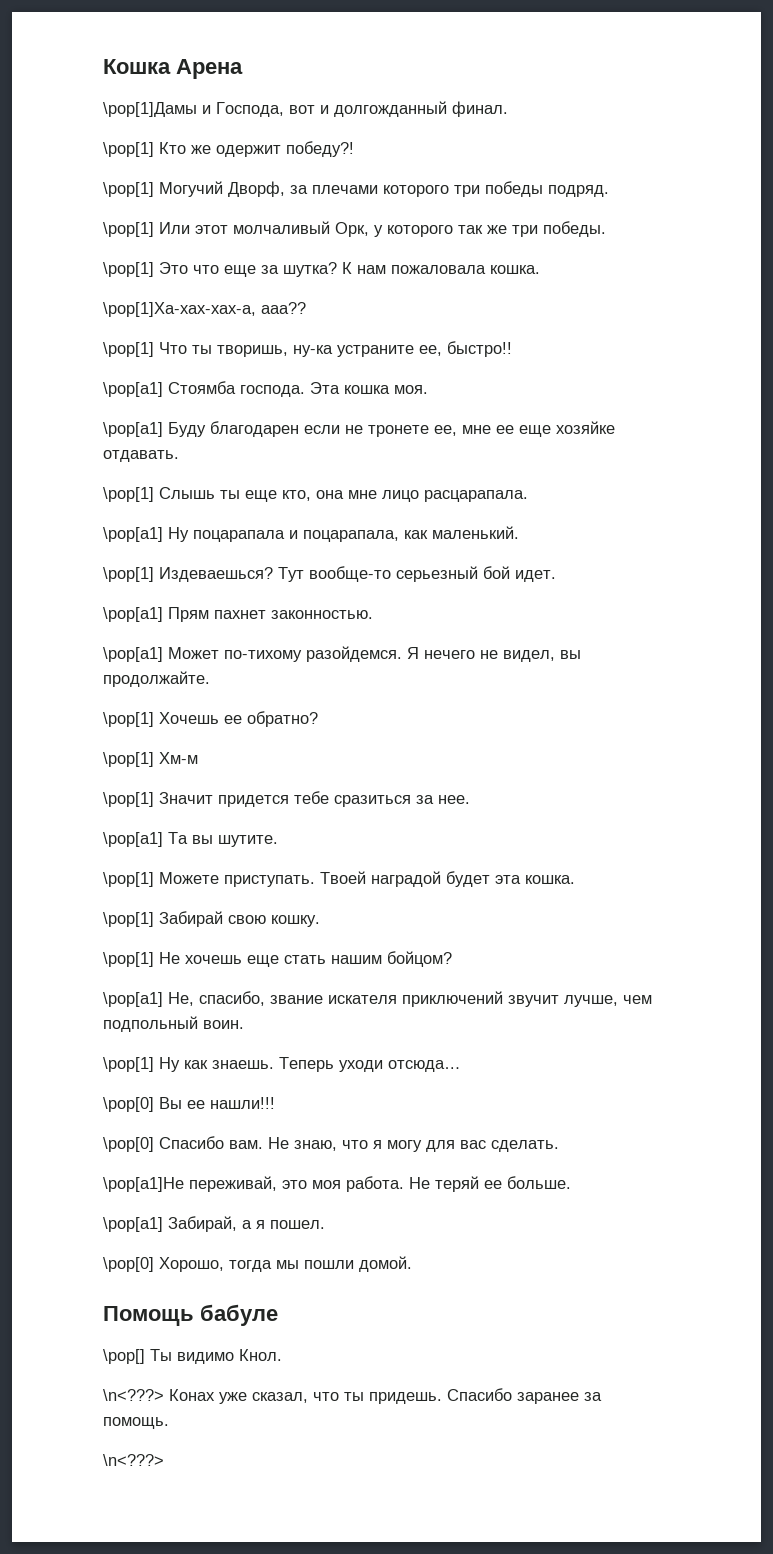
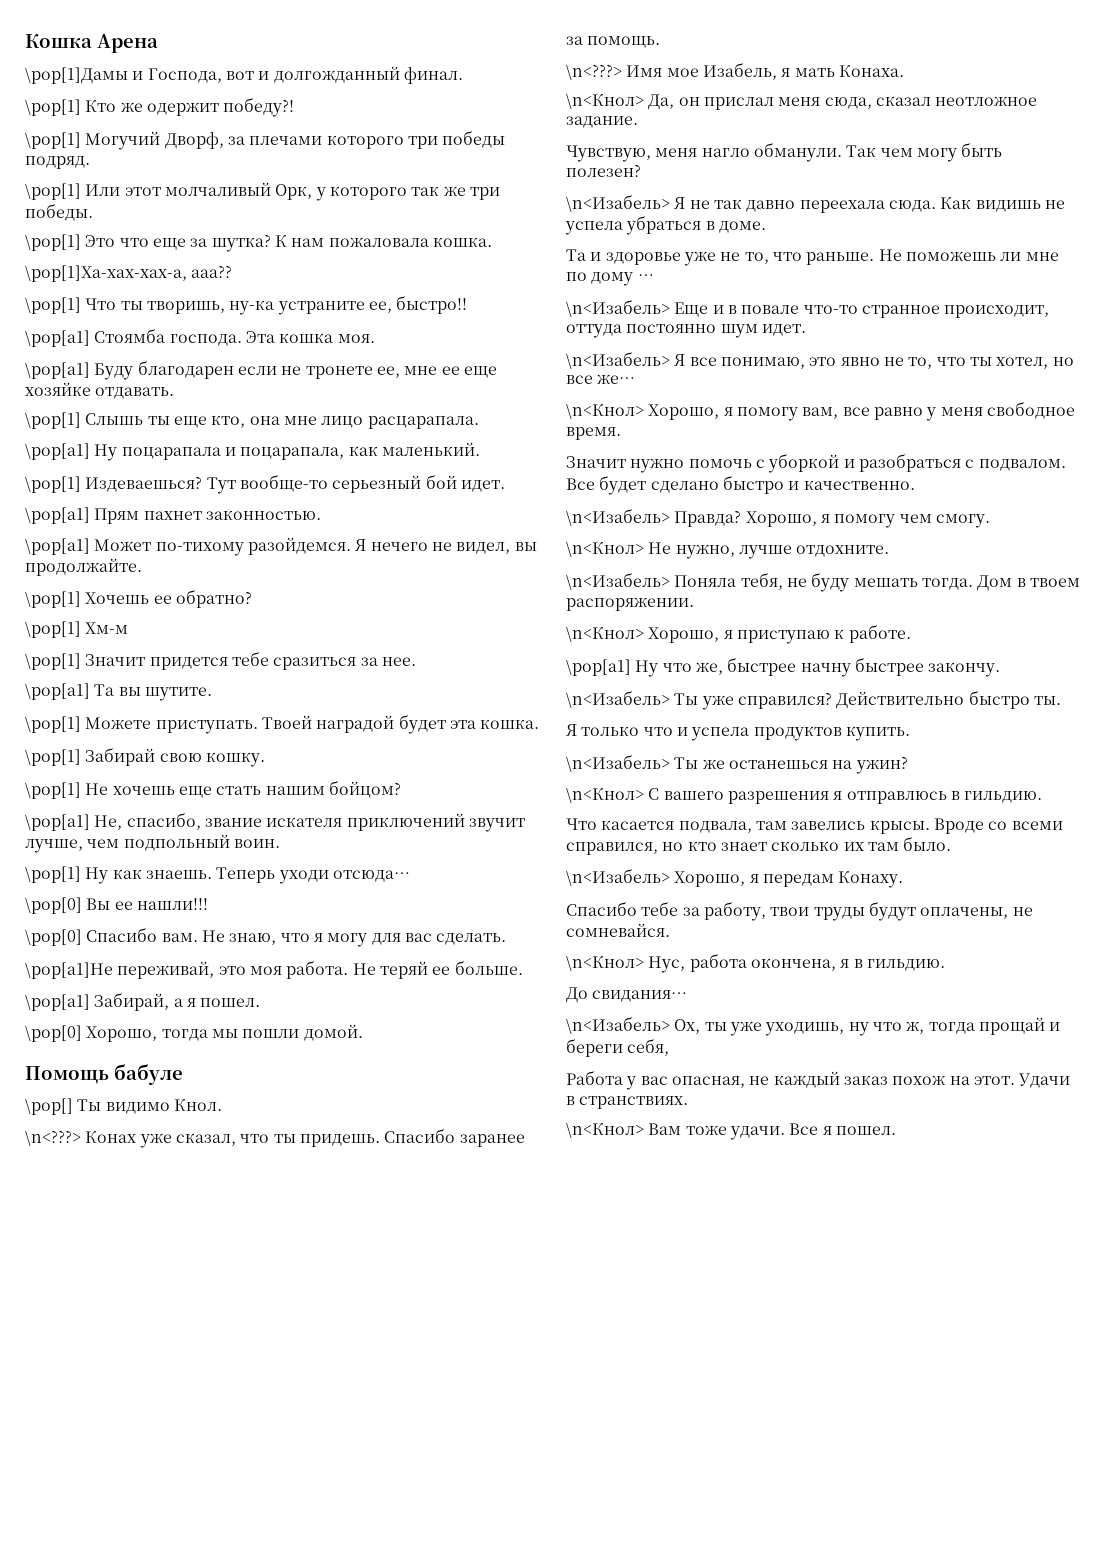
  Спасибо заранее за помощь.
- \n<???>
+ \n<???> Имя мое Изабель, я мать Конаха.
+ \n<Кнол> Да, он прислал меня сюда, сказал неотложное задание.
+ Чувствую, меня нагло обманули. Так чем могу быть полезен?
+ \n<Изабель> Я не так давно переехала сюда. Как видишь не успела убраться в доме.
+ Та и здоровье уже не то, что раньше. Не поможешь ли мне по дому …
+ \n<Изабель> Еще и в повале что-то странное происходит, оттуда постоянно шум идет.
+ \n<Изабель> Я все понимаю, это явно не то, что ты хотел, но все же…
+ \n<Кнол> Хорошо, я помогу вам, все равно у меня свободное время.
+ Значит нужно помочь с уборкой и разобраться с подвалом. Все будет сделано быстро и качественно.
+ \n<Изабель> Правда? Хорошо, я помогу чем смогу.
+ \n<Кнол> Не нужно, лучше отдохните.
+ \n<Изабель> Поняла тебя, не буду мешать тогда. Дом в твоем распоряжении.
+ \n<Кнол> Хорошо, я приступаю к работе.
+ \pop[a1] Ну что же, быстрее начну быстрее закончу.
+ \n<Изабель> Ты уже справился? Действительно быстро ты.
+ Я только что и успела продуктов купить.
+ \n<Изабель> Ты же останешься на ужин?
+ \n<Кнол> С вашего разрешения я отправлюсь в гильдию.
+ Что касается подвала, там завелись крысы. Вроде со всеми справился, но кто знает сколько их там было.
+ \n<Изабель> Хорошо, я передам Конаху.
+ Спасибо тебе за работу, твои труды будут оплачены, не сомневайся.
+ \n<Кнол> Нус, работа окончена, я в гильдию.
+ До свидания…
+ \n<Изабель> Ох, ты уже уходишь, ну что ж, тогда прощай и береги себя,
+ Работа у вас опасная, не каждый заказ похож на этот. Удачи в странствиях.
+ \n<Кнол> Вам тоже удачи. Все я пошел.

